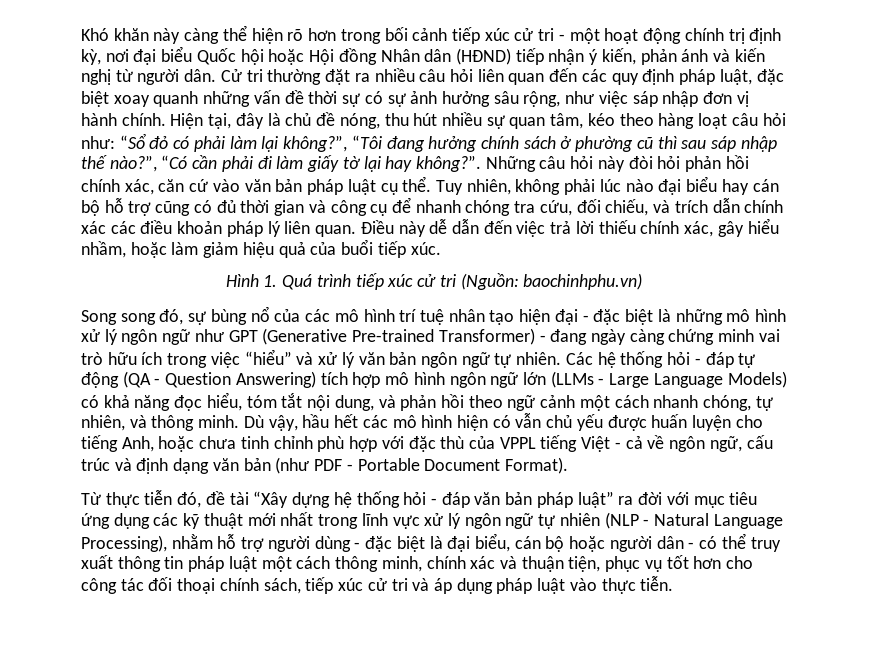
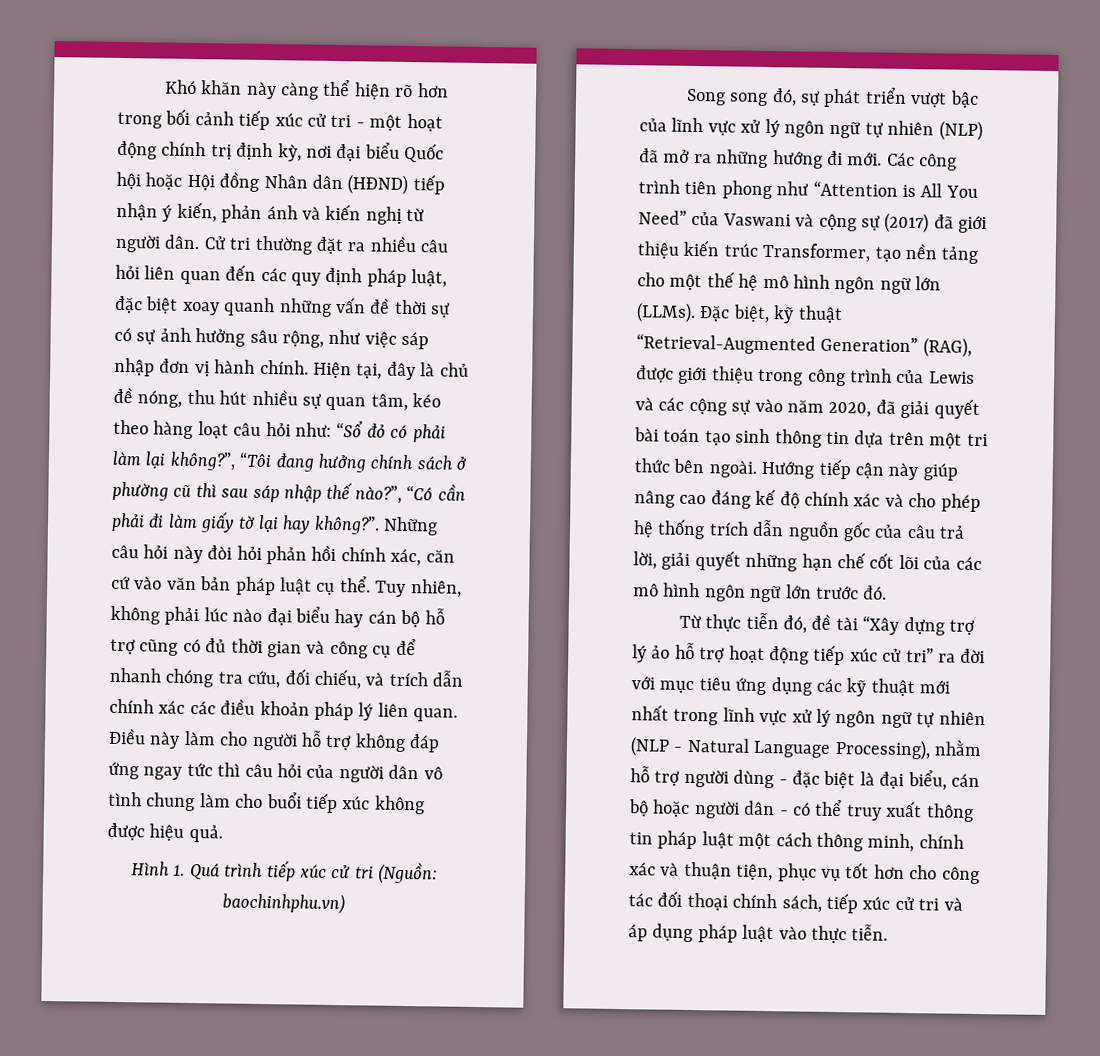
- Điều này dễ dẫn đến việc trả lời thiếu chính xác, gây hiểu nhầm, hoặc làm giảm hiệu quả của buổi tiếp xúc.
+ Điều này làm cho người hỗ trợ không đáp ứng ngay tức thì câu hỏi của người dân vô tình chung làm cho buổi tiếp xúc không được hiệu quả.
- Song song đó, sự bùng nổ của các mô hình trí tuệ nhân tạo hiện đại - đặc biệt là những mô hình xử lý ngôn ngữ như GPT (Generative Pre-trained Transformer) - đang ngày càng chứng minh vai trò hữu ích trong việc “hiểu” và xử lý văn bản ngôn ngữ tự nhiên. Các hệ thống hỏi - đáp tự động (QA - Question Answering) tích hợp mô hình ngôn ngữ lớn (LLMs - Large Language Models) có khả năng đọc hiểu, tóm tắt nội dung, và phản hồi theo ngữ cảnh một cách nhanh chóng, tự nhiên, và thông minh. Dù vậy, hầu hết các mô hình hiện có vẫn chủ yếu được huấn luyện cho tiếng Anh, hoặc chưa tinh chỉnh phù hợp với đặc thù của VPPL tiếng Việt - cả về ngôn ngữ, cấu trúc và định dạng văn bản (như PDF - Portable Document Format).
+ Song song đó, sự phát triển vượt bậc của lĩnh vực xử lý ngôn ngữ tự nhiên (NLP) đã mở ra những hướng đi mới. Các công trình tiên phong như “Attention is All You Need” của Vaswani và cộng sự (2017) đã giới thiệu kiến trúc Transformer, tạo nền tảng cho một thế hệ mô hình ngôn ngữ lớn (LLMs). Đặc biệt, kỹ thuật “Retrieval-Augmented Generation” (RAG), được giới thiệu trong công trình của Lewis và các cộng sự vào năm 2020, đã giải quyết bài toán tạo sinh thông tin dựa trên một tri thức bên ngoài. Hướng tiếp cận này giúp nâng cao đáng kế độ chính xác và cho phép hệ thống trích dẫn nguồn gốc của câu trả lời, giải quyết những hạn chế cốt lõi của các mô hình ngôn ngữ lớn trước đó.
- Từ thực tiễn đó, đề tài “Xây dựng hệ thống hỏi - đáp văn bản pháp luật” ra đời với mục tiêu ứng dụng các kỹ thuật mới nhất trong lĩnh vực xử lý ngôn ngữ tự nhiên (NLP - Natural Language Processing), nhằm hỗ trợ người dùng - đặc biệt là đại biểu, cán bộ hoặc người dân - có thể truy xuất thông tin pháp luật một cách thông minh, chính xác và thuận tiện, phục vụ tốt hơn cho công tác đối thoại chính sách, tiếp xúc cử tri và áp dụng pháp luật vào thực tiễn.
+ Từ thực tiễn đó, đề tài “Xây dựng trợ lý ảo hỗ trợ hoạt động tiếp xúc cử tri” ra đời với mục tiêu ứng dụng các kỹ thuật mới nhất trong lĩnh vực xử lý ngôn ngữ tự nhiên (NLP - Natural Language Processing), nhằm hỗ trợ người dùng - đặc biệt là đại biểu, cán bộ hoặc người dân - có thể truy xuất thông tin pháp luật một cách thông minh, chính xác và thuận tiện, phục vụ tốt hơn cho công tác đối thoại chính sách, tiếp xúc cử tri và áp dụng pháp luật vào thực tiễn.

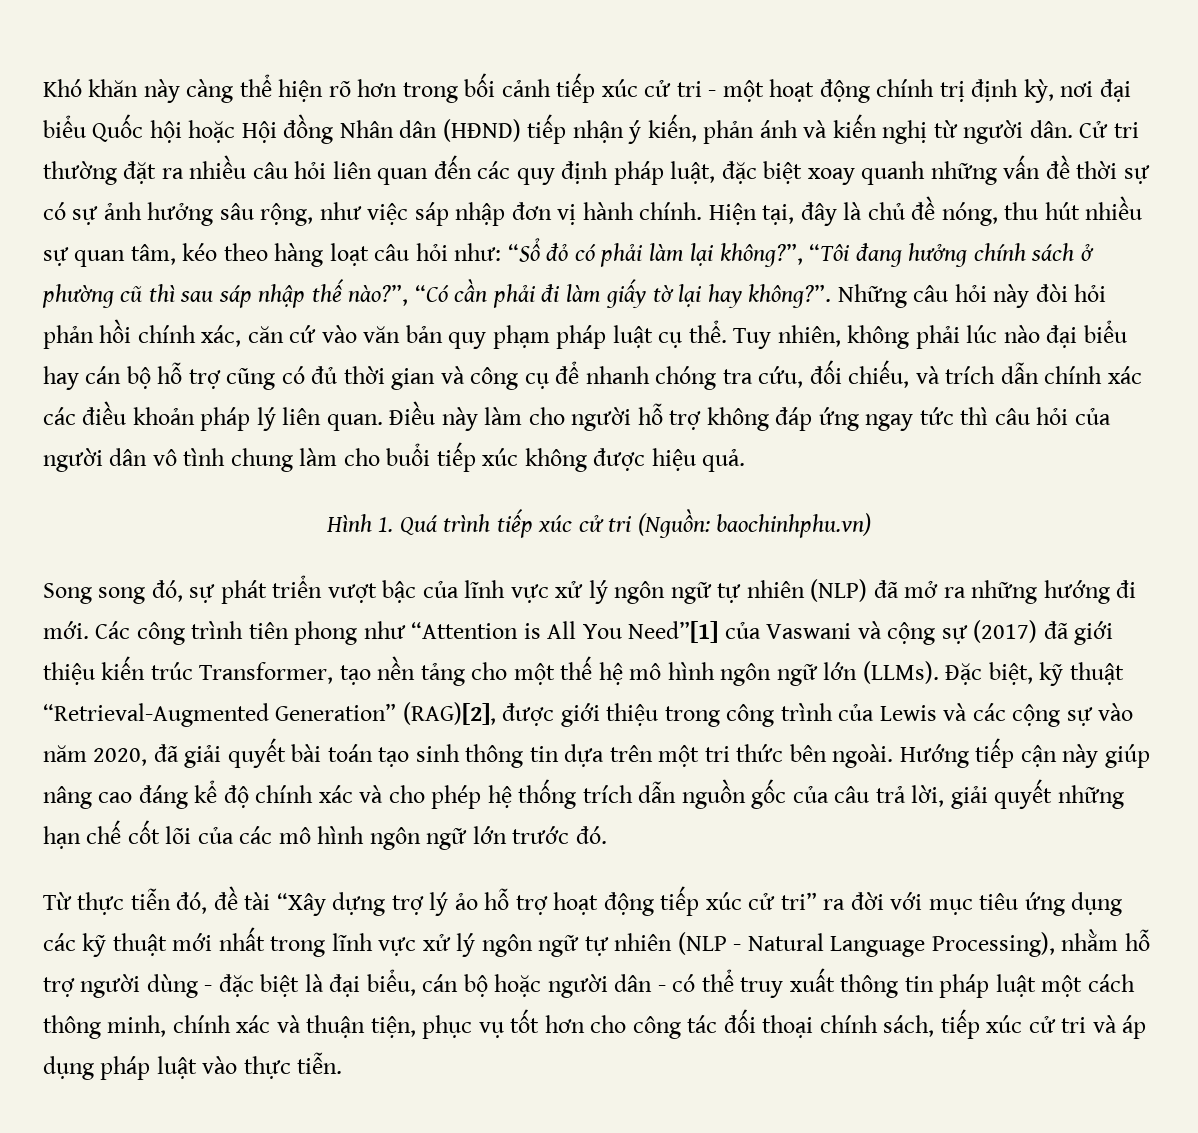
- Những câu hỏi này đòi hỏi phản hồi chính xác, căn cứ vào văn bản pháp luật cụ thể.
+ Những câu hỏi này đòi hỏi phản hồi chính xác, căn cứ vào văn bản quy phạm pháp luật cụ thể.
- Các công trình tiên phong như “Attention is All You Need” của Vaswani và cộng sự (2017) đã giới thiệu kiến trúc Transformer, tạo nền tảng cho một thế hệ mô hình ngôn ngữ lớn (LLMs).
+ Các công trình tiên phong như “Attention is All You Need”[1] của Vaswani và cộng sự (2017) đã giới thiệu kiến trúc Transformer, tạo nền tảng cho một thế hệ mô hình ngôn ngữ lớn (LLMs).
- Đặc biệt, kỹ thuật “Retrieval-Augmented Generation” (RAG), được giới thiệu trong công trình của Lewis và các cộng sự vào năm 2020, đã giải quyết bài toán tạo sinh thông tin dựa trên một tri thức bên ngoài.
+ Đặc biệt, kỹ thuật “Retrieval-Augmented Generation” (RAG)[2], được giới thiệu trong công trình của Lewis và các cộng sự vào năm 2020, đã giải quyết bài toán tạo sinh thông tin dựa trên một tri thức bên ngoài.
- Hướng tiếp cận này giúp nâng cao đáng kế độ chính xác và cho phép hệ thống trích dẫn nguồn gốc của câu trả lời, giải quyết những hạn chế cốt lõi của các mô hình ngôn ngữ lớn trước đó.
+ Hướng tiếp cận này giúp nâng cao đáng kể độ chính xác và cho phép hệ thống trích dẫn nguồn gốc của câu trả lời, giải quyết những hạn chế cốt lõi của các mô hình ngôn ngữ lớn trước đó.

